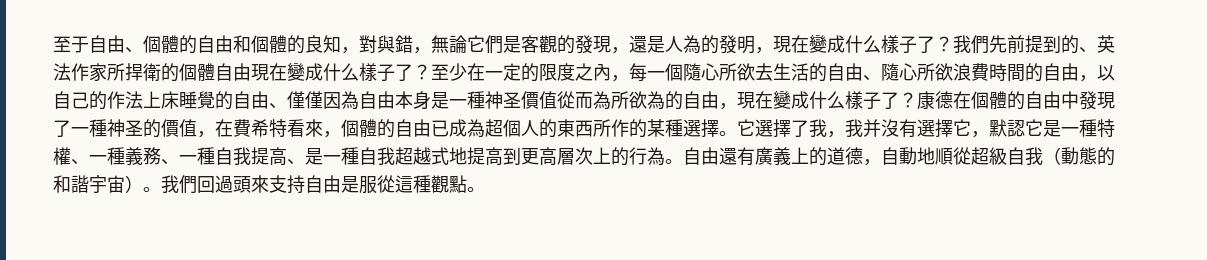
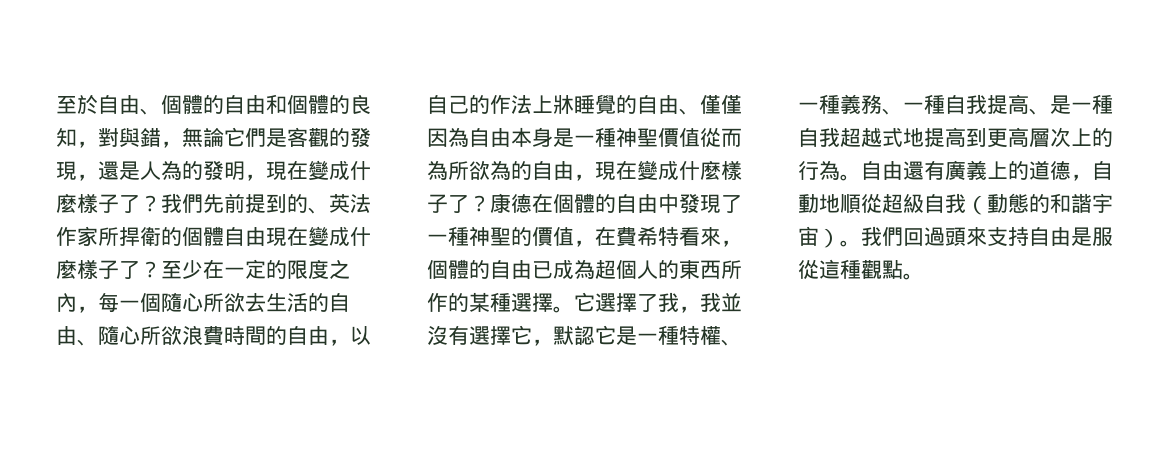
- 至于自由、個體的自由和個體的良知，對與錯，無論它們是客觀的發現，還是人為的發明，現在變成什么樣子了？
+ 至於自由、個體的自由和個體的良知，對與錯，無論它們是客觀的發現，還是人為的發明，現在變成什麼樣子了？
- 我們先前提到的、英法作家所捍衛的個體自由現在變成什么樣子了？
+ 我們先前提到的、英法作家所捍衛的個體自由現在變成什麼樣子了？
- 至少在一定的限度之內，每一個隨心所欲去生活的自由、隨心所欲浪費時間的自由，以自己的作法上床睡覺的自由、僅僅因為自由本身是一種神圣價值從而為所欲為的自由，現在變成什么樣子了？
+ 至少在一定的限度之內，每一個隨心所欲去生活的自由、隨心所欲浪費時間的自由，以自己的作法上牀睡覺的自由、僅僅因為自由本身是一種神聖價值從而為所欲為的自由，現在變成什麼樣子了？
- 康德在個體的自由中發現了一種神圣的價值，在費希特看來，個體的自由已成為超個人的東西所作的某種選擇。
+ 康德在個體的自由中發現了一種神聖的價值，在費希特看來，個體的自由已成為超個人的東西所作的某種選擇。
- 它選擇了我，我并沒有選擇它，默認它是一種特權、一種義務、一種自我提高、是一種自我超越式地提高到更高層次上的行為。
+ 它選擇了我，我並沒有選擇它，默認它是一種特權、一種義務、一種自我提高、是一種自我超越式地提高到更高層次上的行為。

